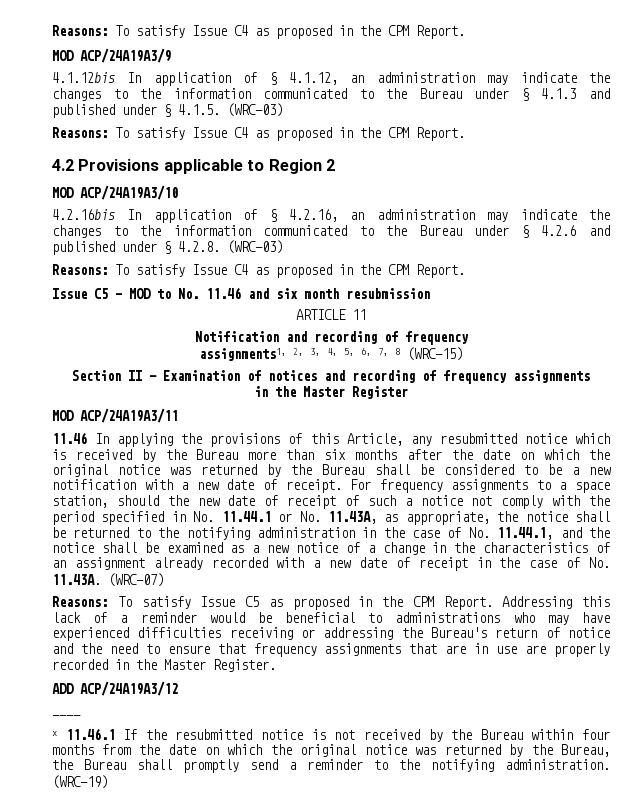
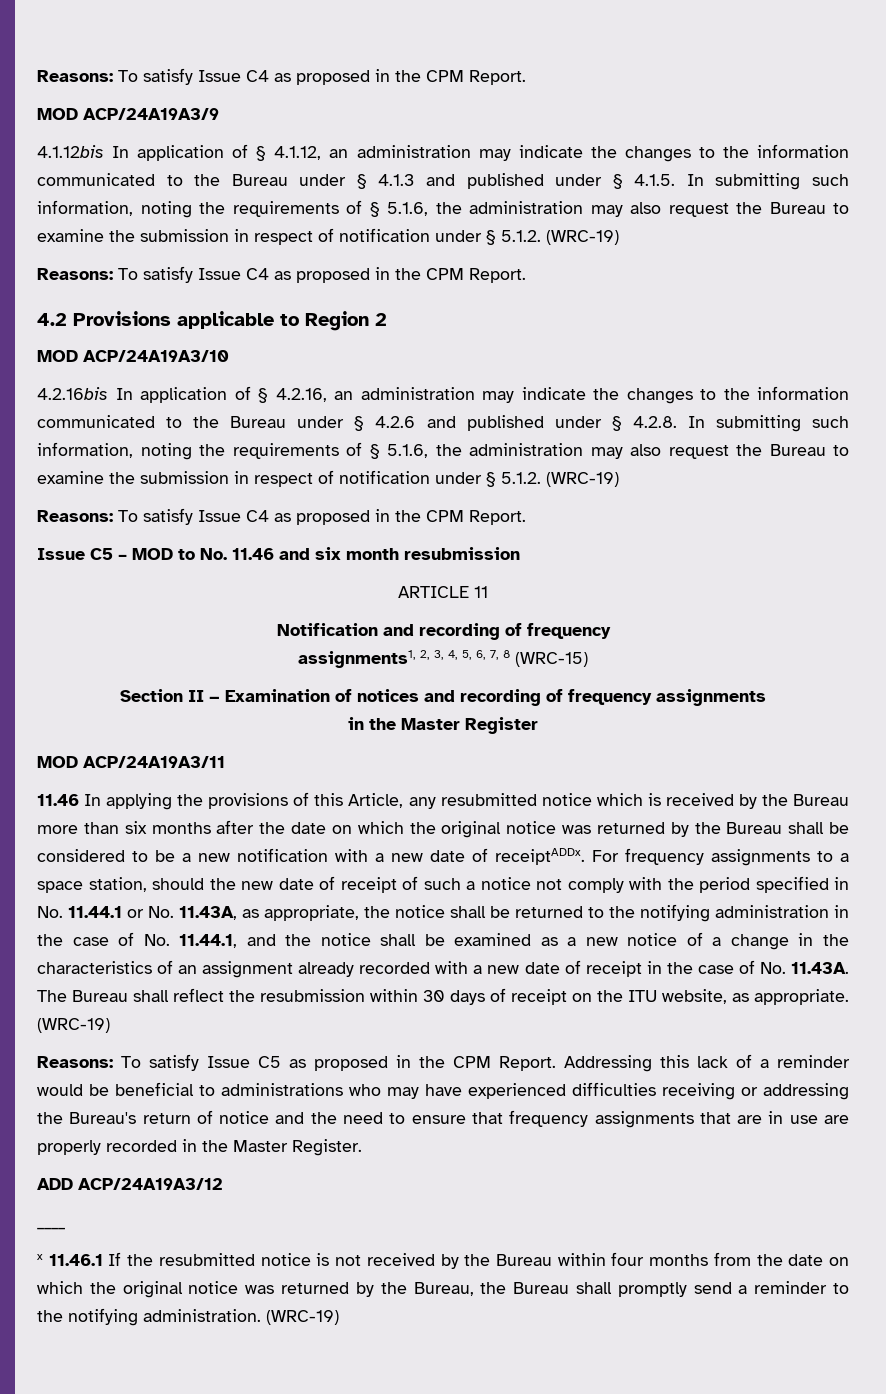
- 4.1.12bis In application of § 4.1.12, an administration may indicate the changes to the information communicated to the Bureau under § 4.1.3 and published under § 4.1.5. (WRC-03)
+ 4.1.12bis In application of § 4.1.12, an administration may indicate the changes to the information communicated to the Bureau under § 4.1.3 and published under § 4.1.5. In submitting such information, noting the requirements of § 5.1.6, the administration may also request the Bureau to examine the submission in respect of notification under § 5.1.2. (WRC-19)
- 4.2.16bis In application of § 4.2.16, an administration may indicate the changes to the information communicated to the Bureau under § 4.2.6 and published under § 4.2.8. (WRC-03)
+ 4.2.16bis In application of § 4.2.16, an administration may indicate the changes to the information communicated to the Bureau under § 4.2.6 and published under § 4.2.8. In submitting such information, noting the requirements of § 5.1.6, the administration may also request the Bureau to examine the submission in respect of notification under § 5.1.2. (WRC-19)
- 11.46 In applying the provisions of this Article, any resubmitted notice which is received by the Bureau more than six months after the date on which the original notice was returned by the Bureau shall be considered to be a new notification with a new date of receipt.
+ 11.46 In applying the provisions of this Article, any resubmitted notice which is received by the Bureau more than six months after the date on which the original notice was returned by the Bureau shall be considered to be a new notification with a new date of receiptADDx.
- For frequency assignments to a space station, should the new date of receipt of such a notice not comply with the period specified in No. 11.44.1 or No. 11.43A, as appropriate, the notice shall be returned to the notifying administration in the case of No. 11.44.1, and the notice shall be examined as a new notice of a change in the characteristics of an assignment already recorded with a new date of receipt in the case of No. 11.43A. (WRC-07)
+ For frequency assignments to a space station, should the new date of receipt of such a notice not comply with the period specified in No. 11.44.1 or No. 11.43A, as appropriate, the notice shall be returned to the notifying administration in the case of No. 11.44.1, and the notice shall be examined as a new notice of a change in the characteristics of an assignment already recorded with a new date of receipt in the case of No. 11.43A. The Bureau shall reflect the resubmission within 30 days of receipt on the ITU website, as appropriate. (WRC-19)

